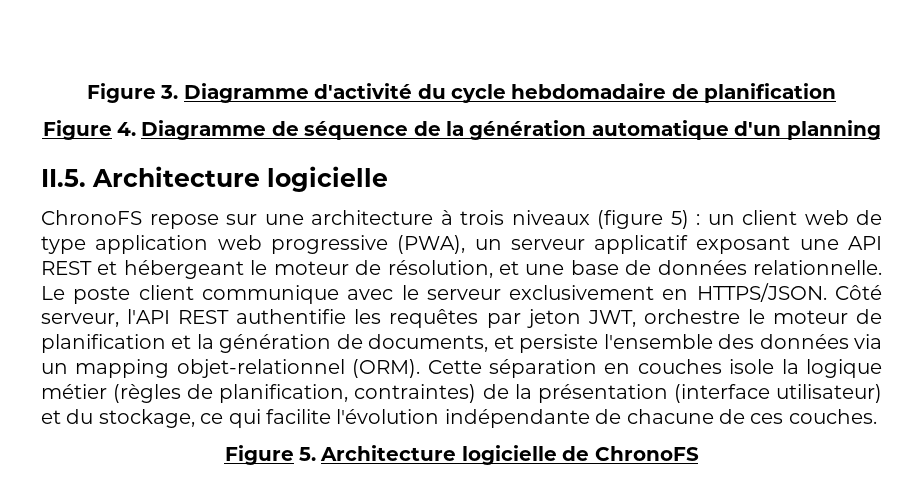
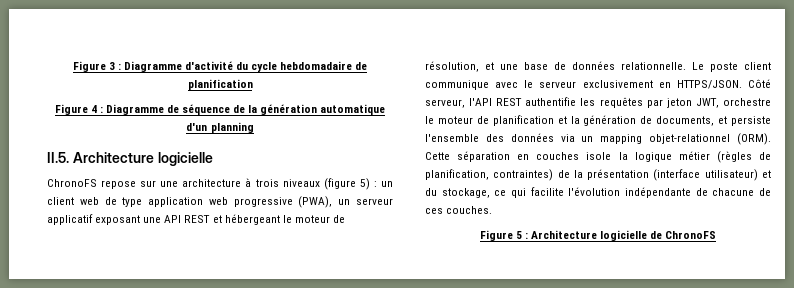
- Figure 3. Diagramme d'activité du cycle hebdomadaire de planification
+ Figure 3 : Diagramme d'activité du cycle hebdomadaire de planification
- Figure 4. Diagramme de séquence de la génération automatique d'un planning
+ Figure 4 : Diagramme de séquence de la génération automatique d'un planning
- Figure 5. Architecture logicielle de ChronoFS
+ Figure 5 : Architecture logicielle de ChronoFS

